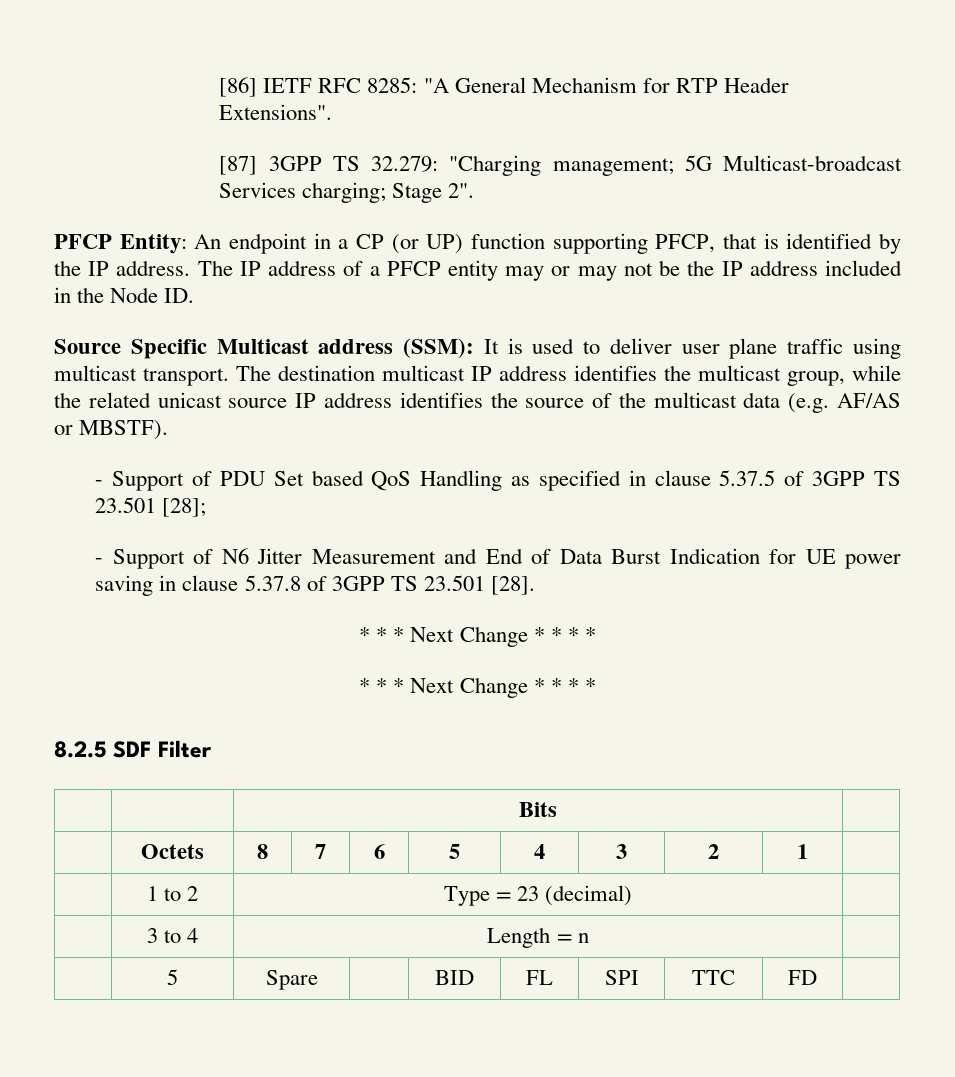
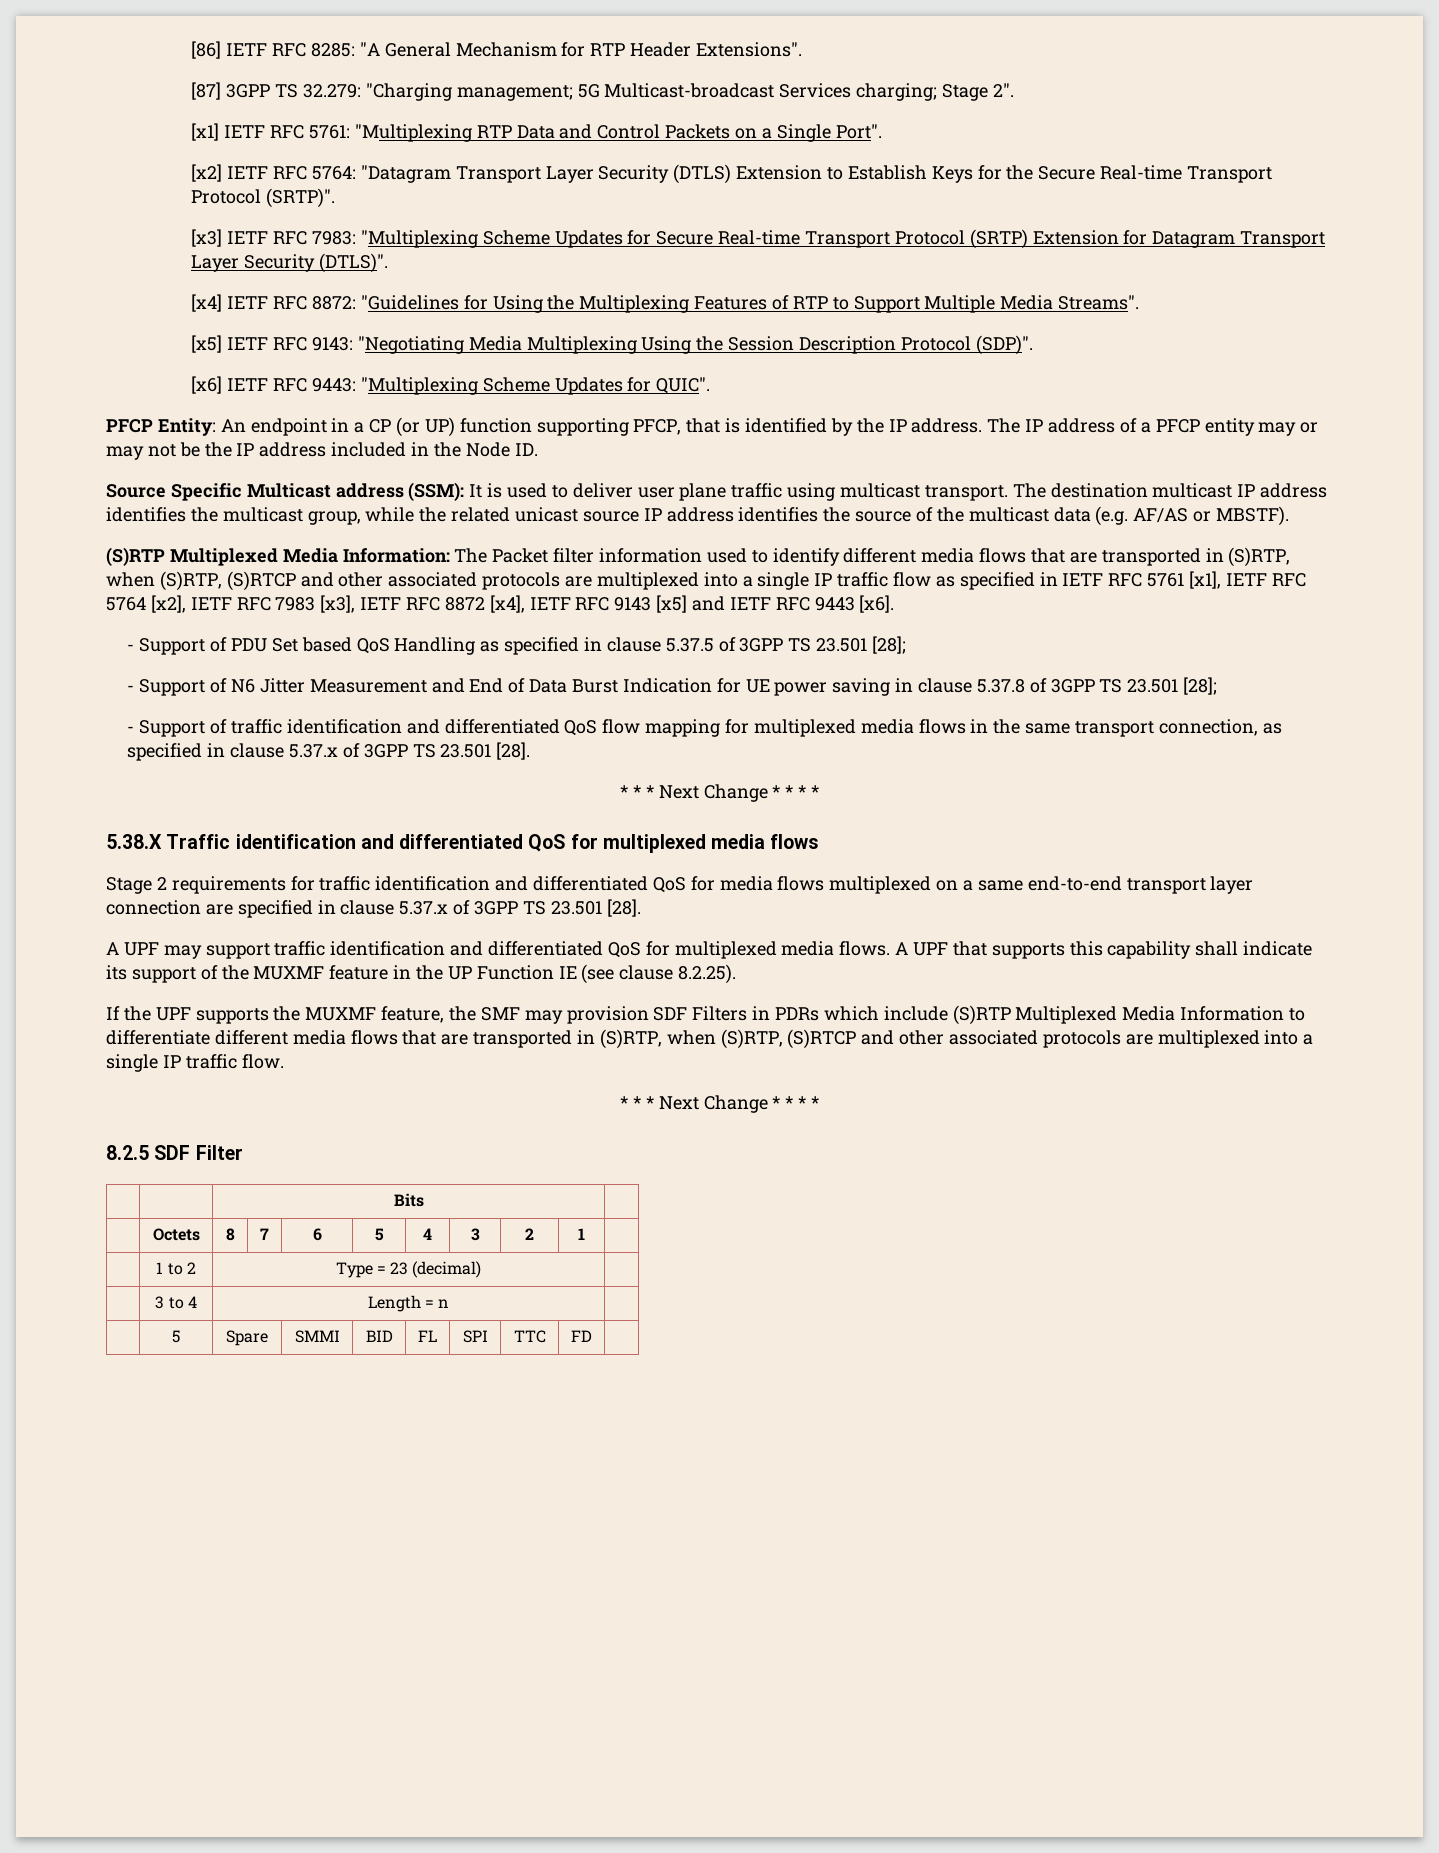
+ [x1] IETF RFC 5761: "Multiplexing RTP Data and Control Packets on a Single Port".
+ [x2] IETF RFC 5764: "Datagram Transport Layer Security (DTLS) Extension to Establish Keys for the Secure Real-time Transport Protocol (SRTP)".
+ [x3] IETF RFC 7983: "Multiplexing Scheme Updates for Secure Real-time Transport Protocol (SRTP) Extension for Datagram Transport Layer Security (DTLS)".
+ [x4] IETF RFC 8872: "Guidelines for Using the Multiplexing Features of RTP to Support Multiple Media Streams".
+ [x5] IETF RFC 9143: "Negotiating Media Multiplexing Using the Session Description Protocol (SDP)".
+ [x6] IETF RFC 9443: "Multiplexing Scheme Updates for QUIC".
+ (S)RTP Multiplexed Media Information: The Packet filter information used to identify different media flows that are transported in (S)RTP, when (S)RTP, (S)RTCP and other associated protocols are multiplexed into a single IP traffic flow as specified in IETF RFC 5761 [x1], IETF RFC 5764 [x2], IETF RFC 7983 [x3], IETF RFC 8872 [x4], IETF RFC 9143 [x5] and IETF RFC 9443 [x6].
- - Support of N6 Jitter Measurement and End of Data Burst Indication for UE power saving in clause 5.37.8 of 3GPP TS 23.501 [28].
+ - Support of N6 Jitter Measurement and End of Data Burst Indication for UE power saving in clause 5.37.8 of 3GPP TS 23.501 [28];
+ - Support of traffic identification and differentiated QoS flow mapping for multiplexed media flows in the same transport connection, as specified in clause 5.37.x of 3GPP TS 23.501 [28].
+ 5.38.X Traffic identification and differentiated QoS for multiplexed media flows
+ Stage 2 requirements for traffic identification and differentiated QoS for media flows multiplexed on a same end-to-end transport layer connection are specified in clause 5.37.x of 3GPP TS 23.501 [28].
+ A UPF may support traffic identification and differentiated QoS for multiplexed media flows. A UPF that supports this capability shall indicate its support of the MUXMF feature in the UP Function IE (see clause 8.2.25).
+ If the UPF supports the MUXMF feature, the SMF may provision SDF Filters in PDRs which include (S)RTP Multiplexed Media Information to differentiate different media flows that are transported in (S)RTP, when (S)RTP, (S)RTCP and other associated protocols are multiplexed into a single IP traffic flow.
- | 5 | Spare | | BID | FL | SPI | TTC | FD |
+ | 5 | Spare | SMMI | BID | FL | SPI | TTC | FD |

